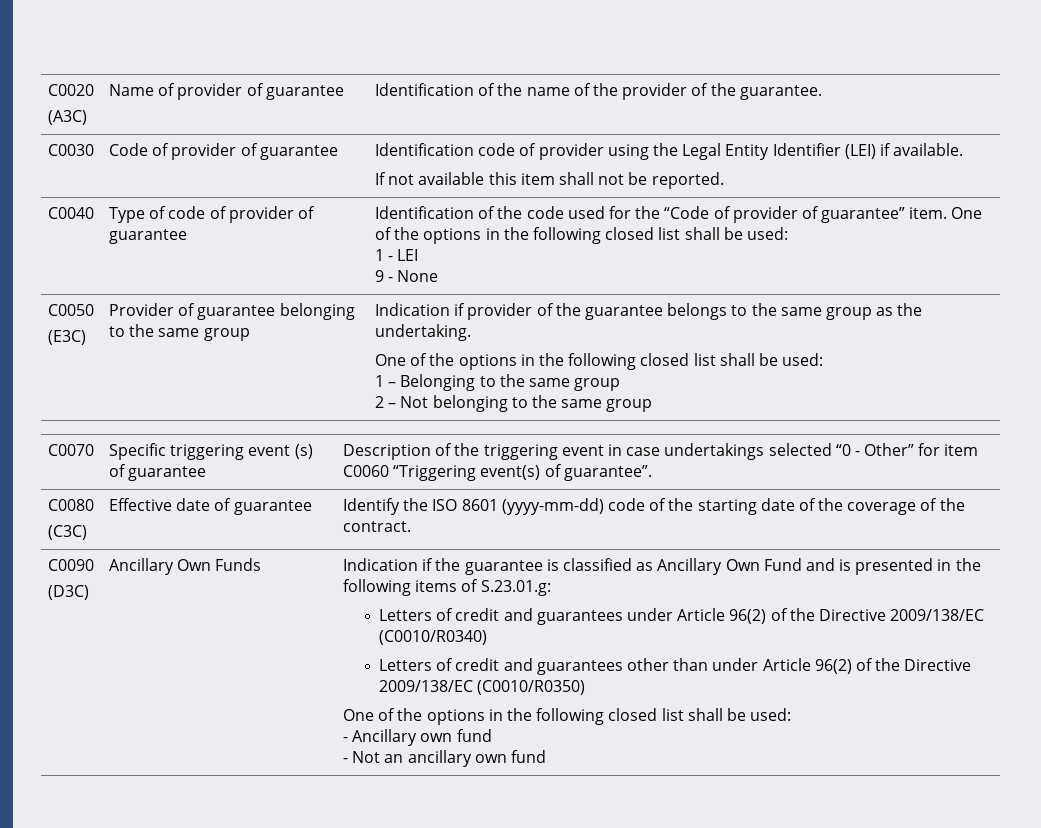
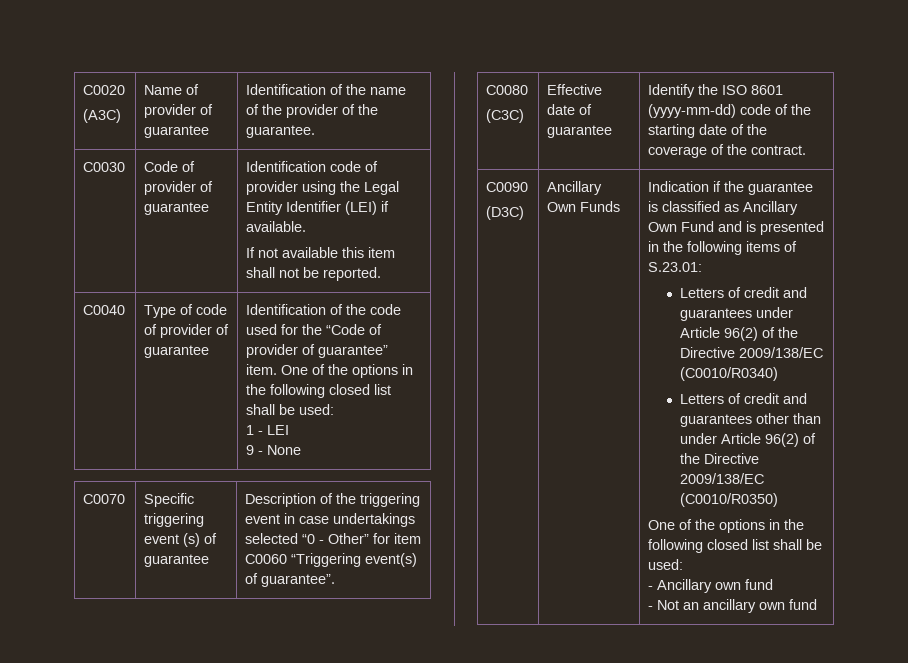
- C0050
- (E3C) | Provider of guarantee belonging to the same group | Indication if provider of the guarantee belongs to the same group as the undertaking.
- One of the options in the following closed list shall be used:
- 1 – Belonging to the same group
- 2 – Not belonging to the same group
- Indication if the guarantee is classified as Ancillary Own Fund and is presented in the following items of S.23.01.g:
+ Indication if the guarantee is classified as Ancillary Own Fund and is presented in the following items of S.23.01:

